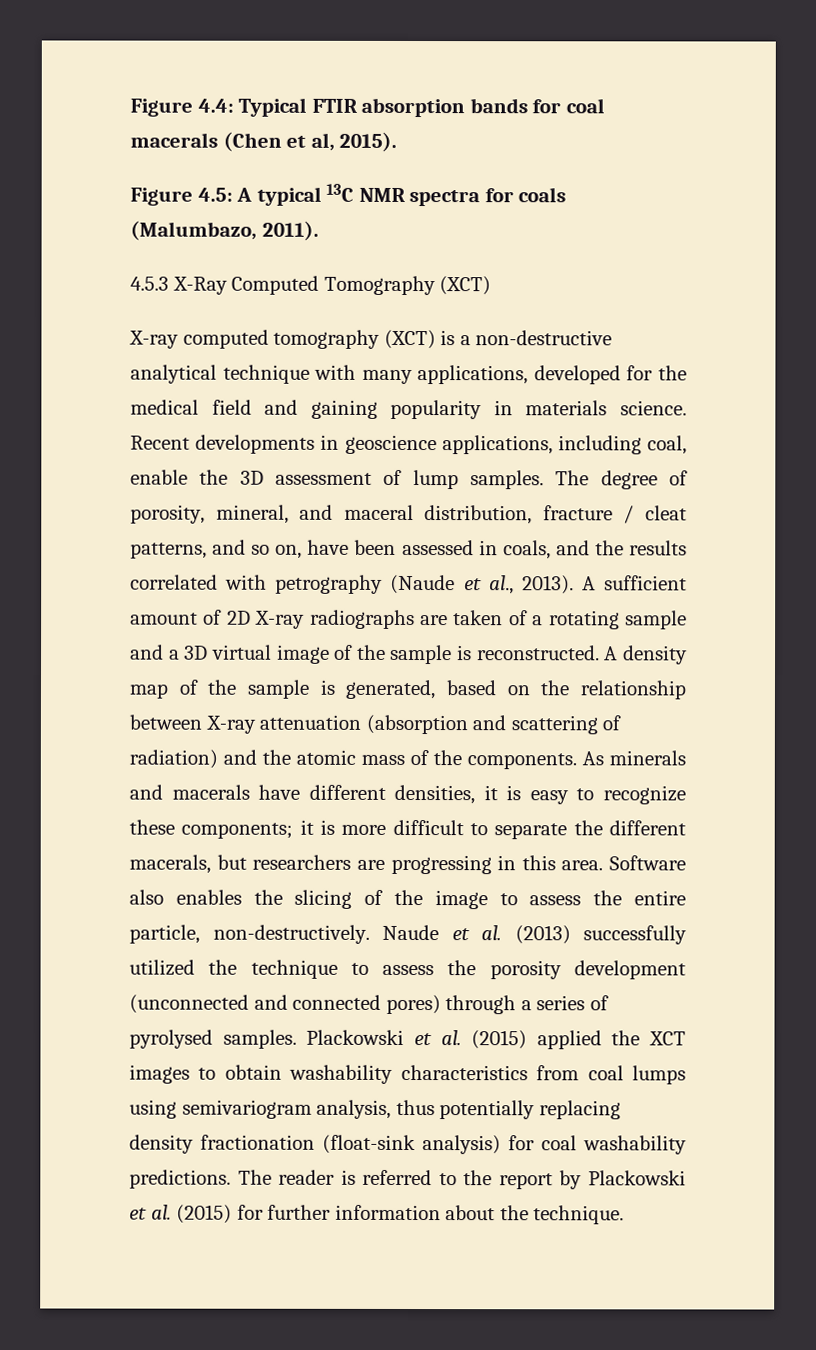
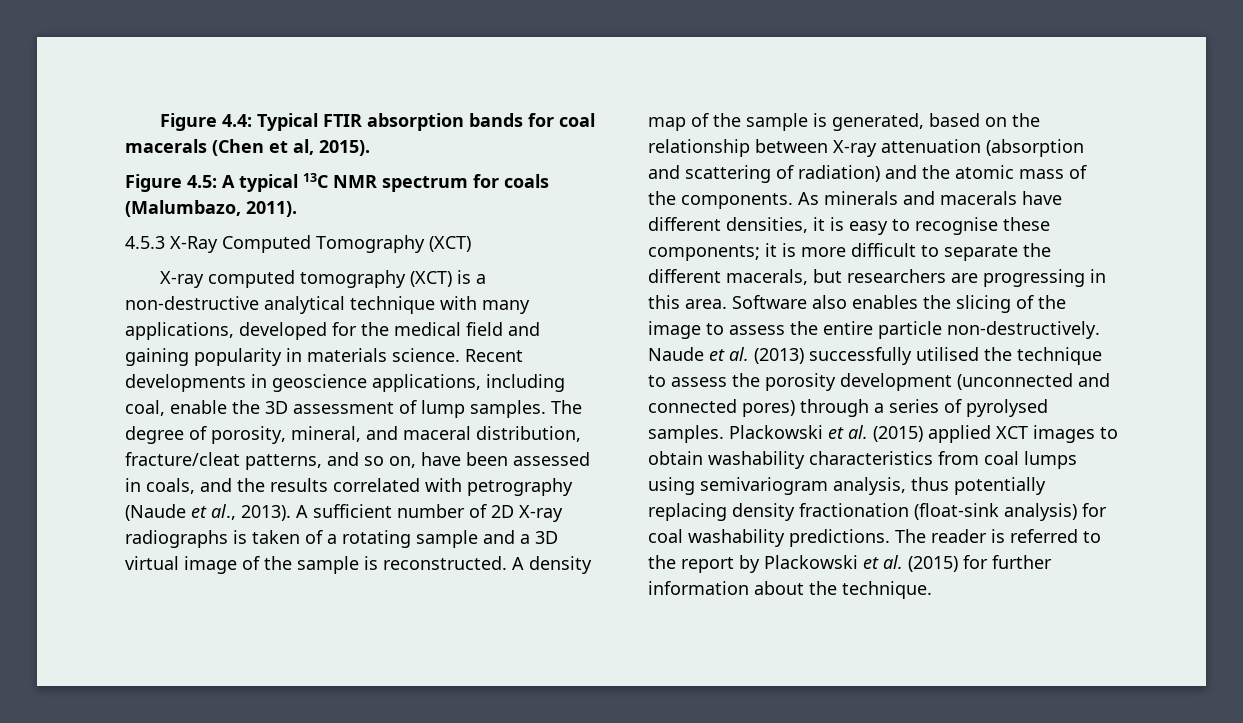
- Figure 4.5: A typical 13C NMR spectra for coals (Malumbazo, 2011).
+ Figure 4.5: A typical 13C NMR spectrum for coals (Malumbazo, 2011).
- The degree of porosity, mineral, and maceral distribution, fracture / cleat patterns, and so on, have been assessed in coals, and the results correlated with petrography (Naude et al., 2013).
+ The degree of porosity, mineral, and maceral distribution, fracture/cleat patterns, and so on, have been assessed in coals, and the results correlated with petrography (Naude et al., 2013).
- A sufficient amount of 2D X-ray radiographs are taken of a rotating sample and a 3D virtual image of the sample is reconstructed.
+ A sufficient number of 2D X-ray radiographs is taken of a rotating sample and a 3D virtual image of the sample is reconstructed.
- As minerals and macerals have different densities, it is easy to recognize these components; it is more difficult to separate the different macerals, but researchers are progressing in this area.
+ As minerals and macerals have different densities, it is easy to recognise these components; it is more difficult to separate the different macerals, but researchers are progressing in this area.
- Software also enables the slicing of the image to assess the entire particle, non-destructively.
+ Software also enables the slicing of the image to assess the entire particle non-destructively.
- Naude et al. (2013) successfully utilized the technique to assess the porosity development (unconnected and connected pores) through a series of pyrolysed samples.
+ Naude et al. (2013) successfully utilised the technique to assess the porosity development (unconnected and connected pores) through a series of pyrolysed samples.
- Plackowski et al. (2015) applied the XCT images to obtain washability characteristics from coal lumps using semivariogram analysis, thus potentially replacing density fractionation (float-sink analysis) for coal washability predictions.
+ Plackowski et al. (2015) applied XCT images to obtain washability characteristics from coal lumps using semivariogram analysis, thus potentially replacing density fractionation (float-sink analysis) for coal washability predictions.

